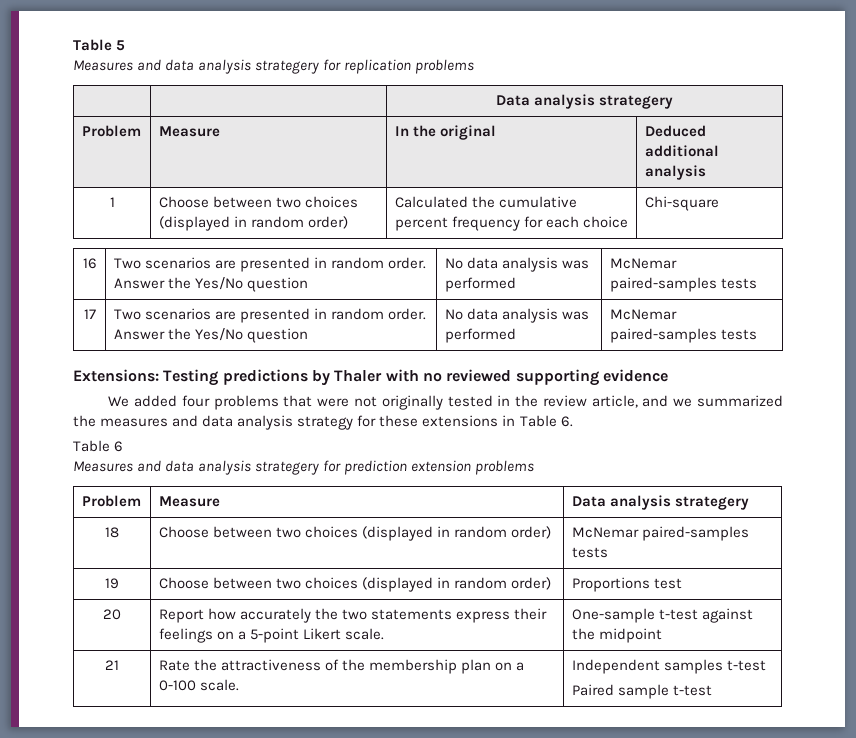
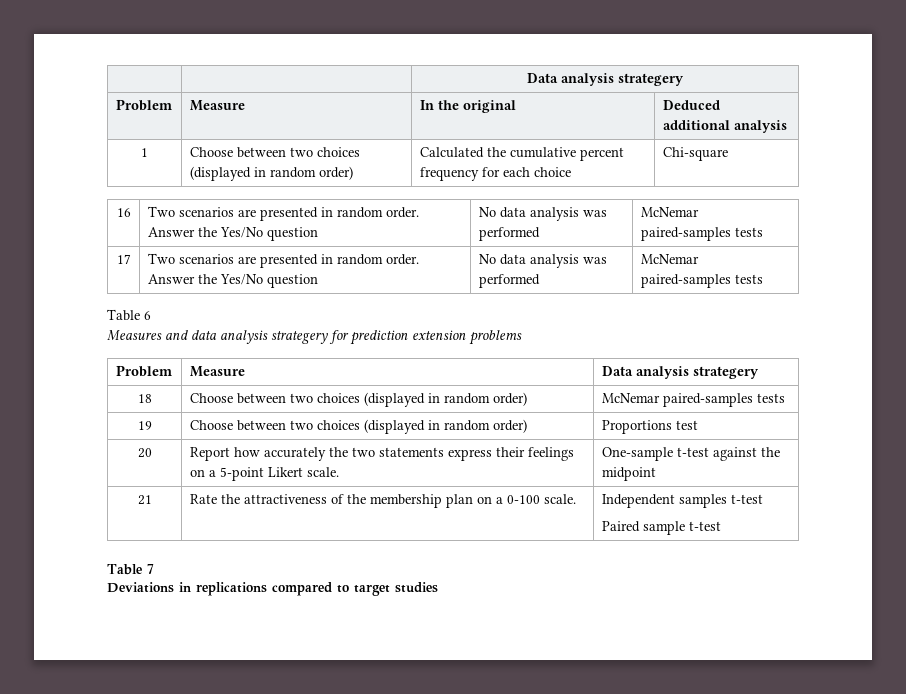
- Table 5
- Measures and data analysis strategery for replication problems
- Extensions: Testing predictions by Thaler with no reviewed supporting evidence
- We added four problems that were not originally tested in the review article, and we summarized the measures and data analysis strategy for these extensions in Table 6.
+ Table 7
+ Deviations in replications compared to target studies

